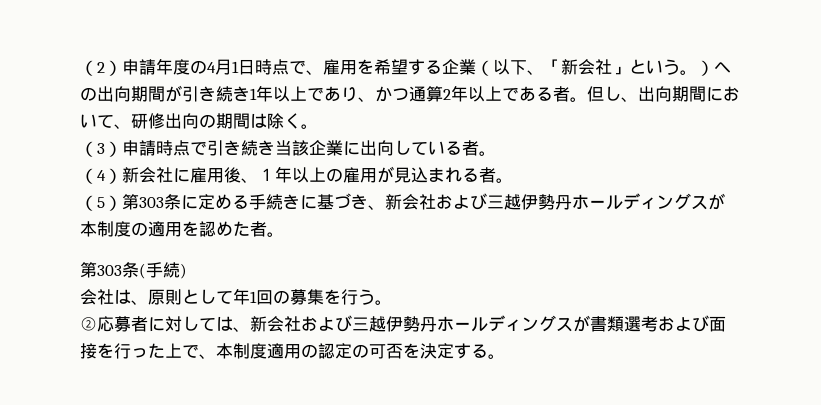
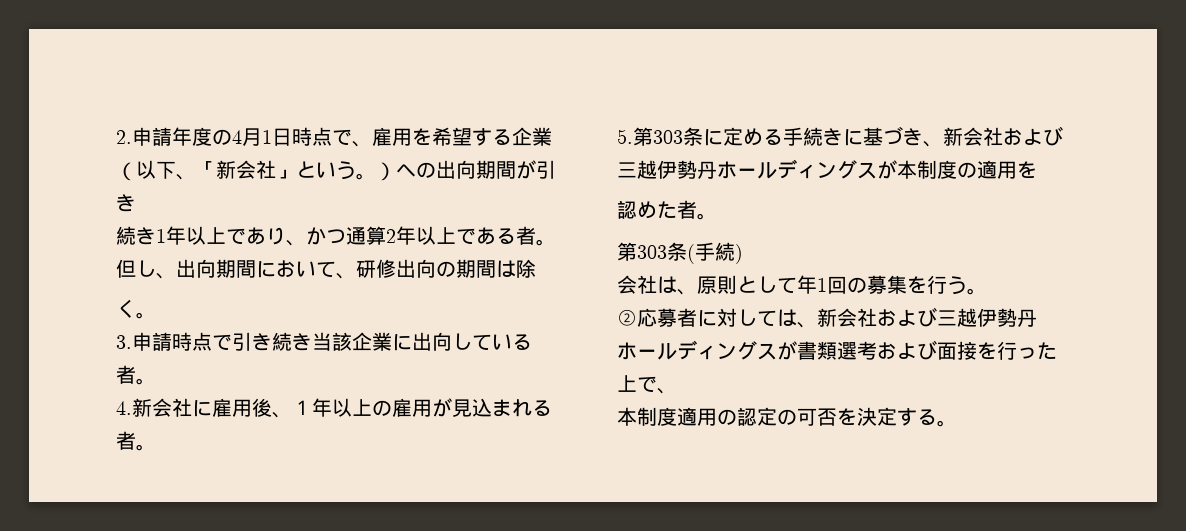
- （2）申請年度の4月1日時点で、雇用を希望する企業（以下、「新会社」という。）への出向期間が引き続き1年以上であり、かつ通算2年以上である者。
+ 2.申請年度の4月1日時点で、雇用を希望する企業（以下、「新会社」という。）への出向期間が引き
+ 続き1年以上であり、かつ通算2年以上である者。
- 但し、出向期間において、研修出向の期間は除く。
+ 但し、出向期間において、研修出向の期間は除
+ く。
- （3）申請時点で引き続き当該企業に出向している者。
+ 3.申請時点で引き続き当該企業に出向している者。
- （4）新会社に雇用後、１年以上の雇用が見込まれる者。
+ 4.新会社に雇用後、１年以上の雇用が見込まれる者。
- （5）第303条に定める手続きに基づき、新会社および三越伊勢丹ホールディングスが本制度の適用を認めた者。
+ 5.第303条に定める手続きに基づき、新会社および三越伊勢丹ホールディングスが本制度の適用を
+ 認めた者。
- ②応募者に対しては、新会社および三越伊勢丹ホールディングスが書類選考および面接を行った上で、本制度適用の認定の可否を決定する。
+ ②応募者に対しては、新会社および三越伊勢丹ホールディングスが書類選考および面接を行った上で、
+ 本制度適用の認定の可否を決定する。

